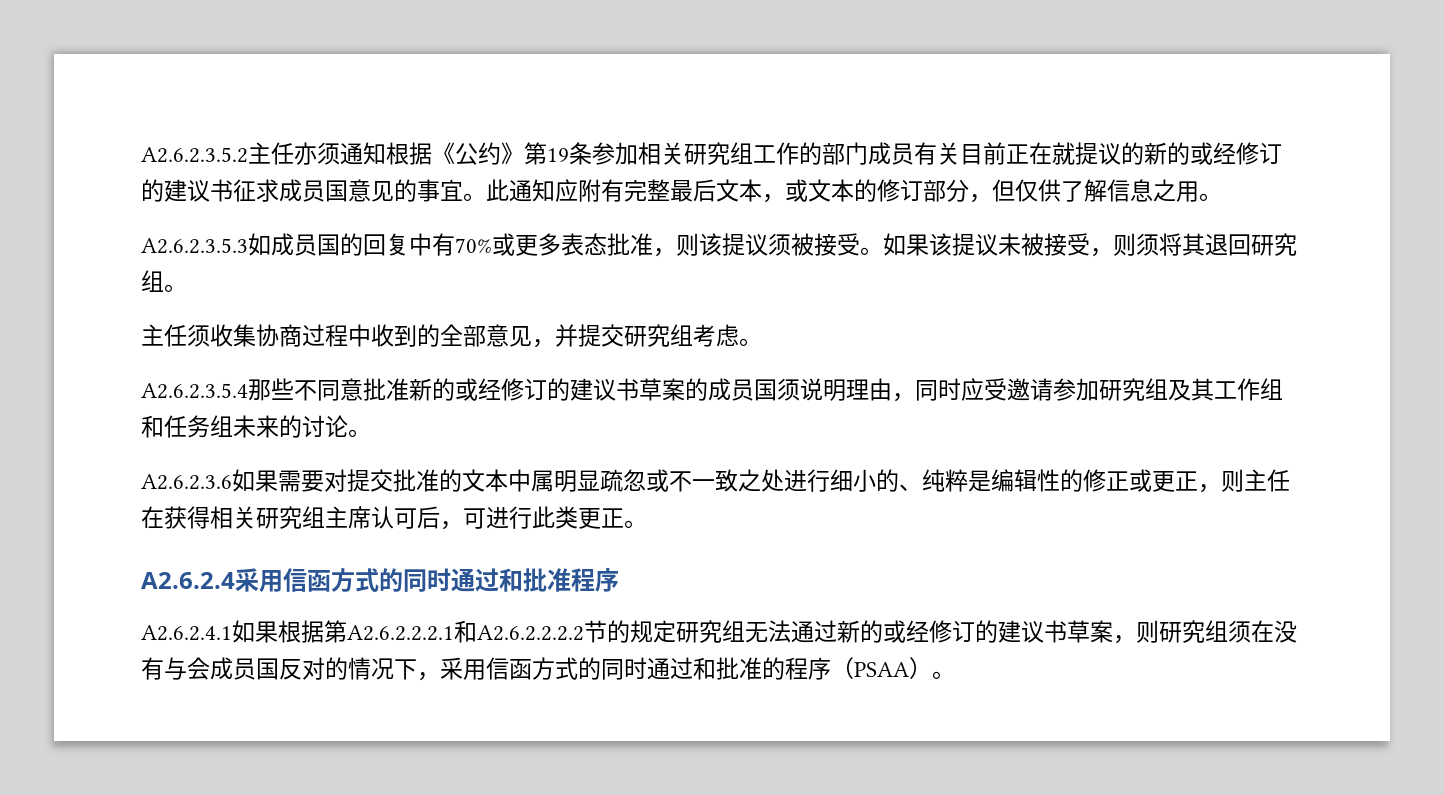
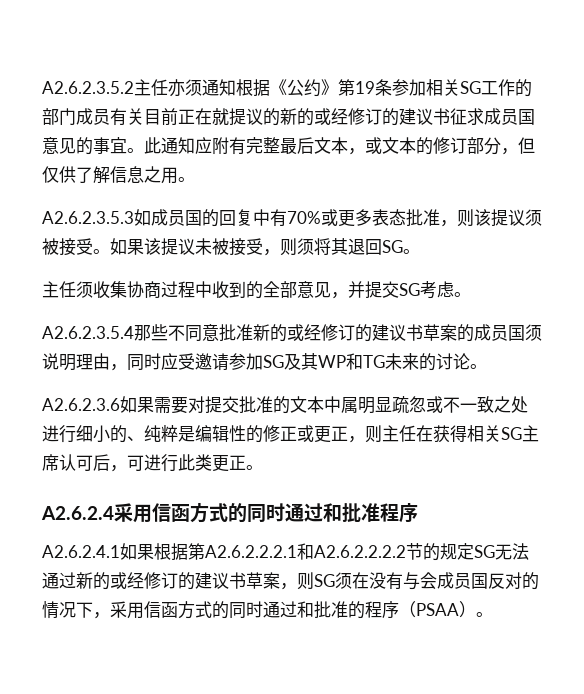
- A2.6.2.3.5.2主任亦须通知根据《公约》第19条参加相关研究组工作的部门成员有关目前正在就提议的新的或经修订的建议书征求成员国意见的事宜。
+ A2.6.2.3.5.2主任亦须通知根据《公约》第19条参加相关SG工作的部门成员有关目前正在就提议的新的或经修订的建议书征求成员国意见的事宜。
- 如果该提议未被接受，则须将其退回研究组。
+ 如果该提议未被接受，则须将其退回SG。
- 主任须收集协商过程中收到的全部意见，并提交研究组考虑。
+ 主任须收集协商过程中收到的全部意见，并提交SG考虑。
- A2.6.2.3.5.4那些不同意批准新的或经修订的建议书草案的成员国须说明理由，同时应受邀请参加研究组及其工作组和任务组未来的讨论。
+ A2.6.2.3.5.4那些不同意批准新的或经修订的建议书草案的成员国须说明理由，同时应受邀请参加SG及其WP和TG未来的讨论。
- A2.6.2.3.6如果需要对提交批准的文本中属明显疏忽或不一致之处进行细小的、纯粹是编辑性的修正或更正，则主任在获得相关研究组主席认可后，可进行此类更正。
+ A2.6.2.3.6如果需要对提交批准的文本中属明显疏忽或不一致之处进行细小的、纯粹是编辑性的修正或更正，则主任在获得相关SG主席认可后，可进行此类更正。
- A2.6.2.4.1如果根据第A2.6.2.2.2.1和A2.6.2.2.2.2节的规定研究组无法通过新的或经修订的建议书草案，则研究组须在没有与会成员国反对的情况下，采用信函方式的同时通过和批准的程序（PSAA）。
+ A2.6.2.4.1如果根据第A2.6.2.2.2.1和A2.6.2.2.2.2节的规定SG无法通过新的或经修订的建议书草案，则SG须在没有与会成员国反对的情况下，采用信函方式的同时通过和批准的程序（PSAA）。

